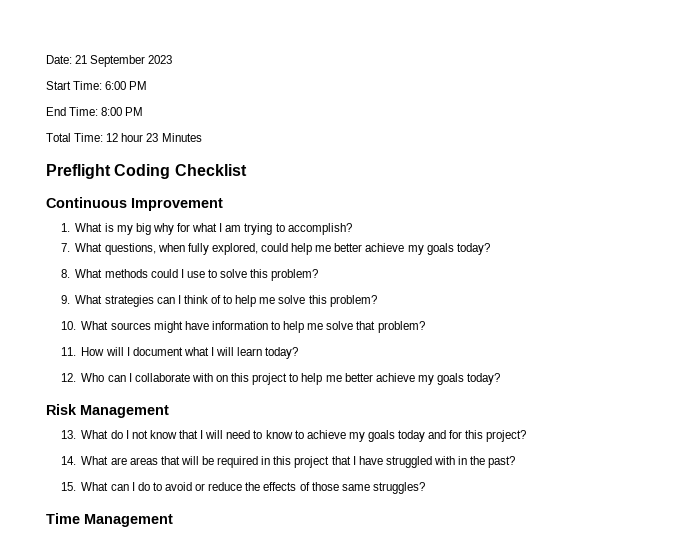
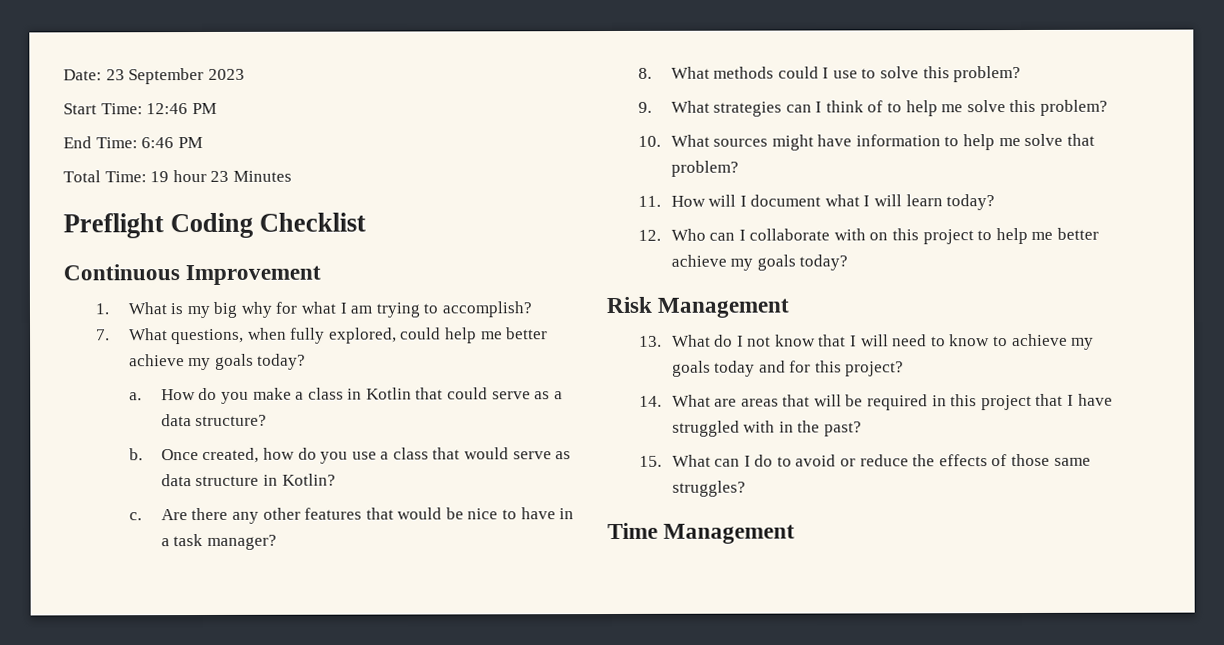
- Date: 21 September 2023
+ Date: 23 September 2023
- Start Time: 6:00 PM
+ Start Time: 12:46 PM
- End Time: 8:00 PM
+ End Time: 6:46 PM
- Total Time: 12 hour 23 Minutes
+ Total Time: 19 hour 23 Minutes
+ a. How do you make a class in Kotlin that could serve as a data structure?
+ b. Once created, how do you use a class that would serve as data structure in Kotlin?
+ c. Are there any other features that would be nice to have in a task manager?

